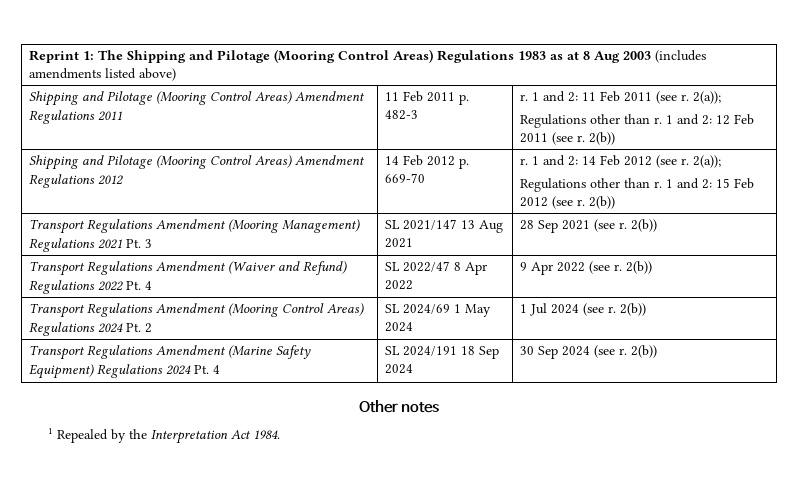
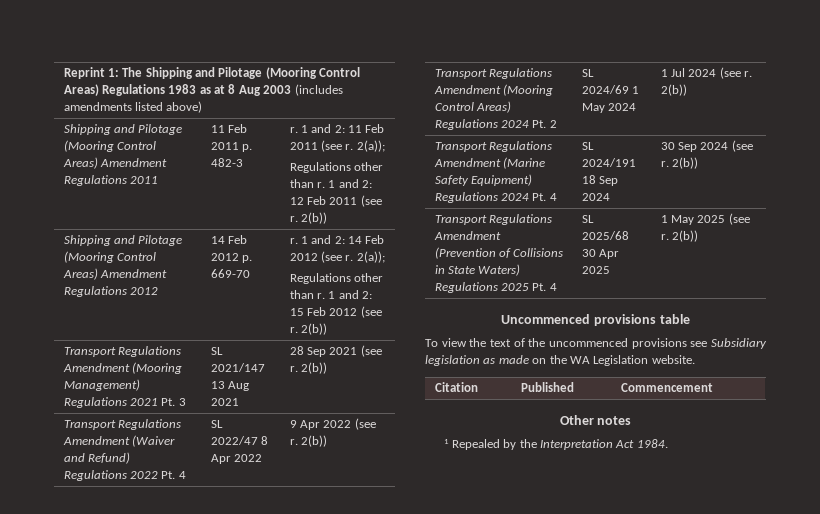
+ Transport Regulations Amendment (Prevention of Collisions in State Waters) Regulations 2025 Pt. 4 | SL 2025/68 30 Apr 2025 | 1 May 2025 (see r. 2(b))
+ Uncommenced provisions table
+ To view the text of the uncommenced provisions see Subsidiary legislation as made on the WA Legislation website.
+ Citation | Published | Commencement

